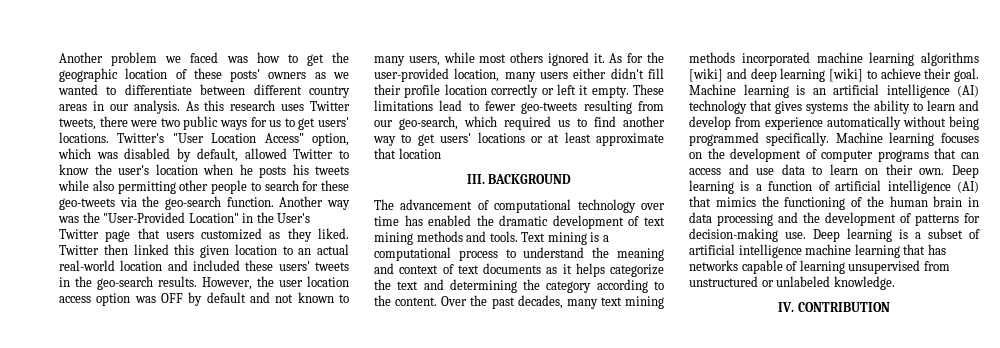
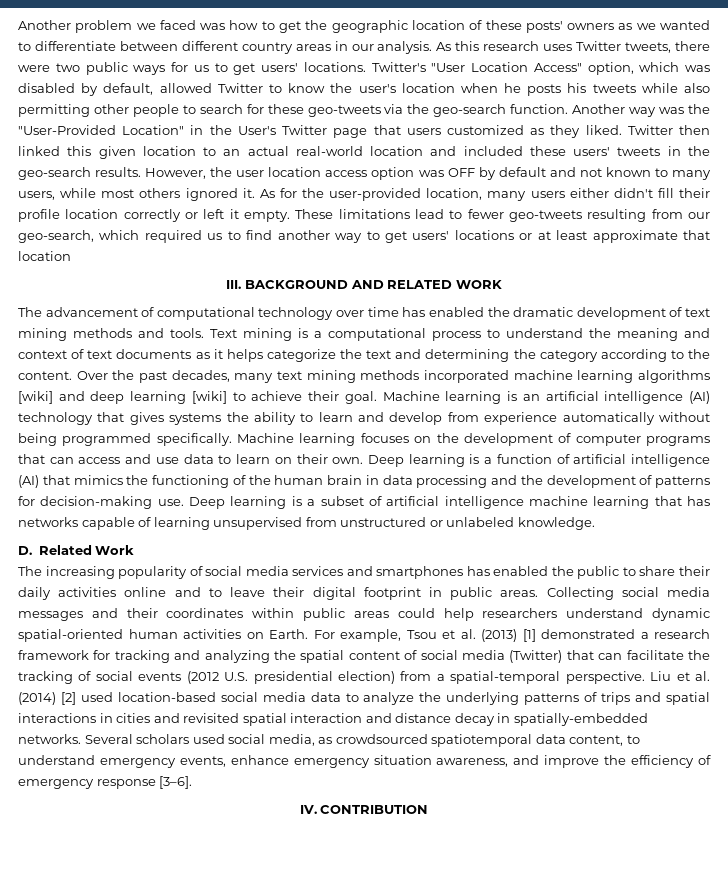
- III. BACKGROUND
+ III. BACKGROUND AND RELATED WORK
+ D. Related Work
+ The increasing popularity of social media services and smartphones has enabled the public to share their daily activities online and to leave their digital footprint in public areas. Collecting social media messages and their coordinates within public areas could help researchers understand dynamic spatial-oriented human activities on Earth. For example, Tsou et al. (2013) [1] demonstrated a research framework for tracking and analyzing the spatial content of social media (Twitter) that can facilitate the tracking of social events (2012 U.S. presidential election) from a spatial-temporal perspective. Liu et al. (2014) [2] used location-based social media data to analyze the underlying patterns of trips and spatial interactions in cities and revisited spatial interaction and distance decay in spatially-embedded networks. Several scholars used social media, as crowdsourced spatiotemporal data content, to understand emergency events, enhance emergency situation awareness, and improve the efficiency of emergency response [3–6].

